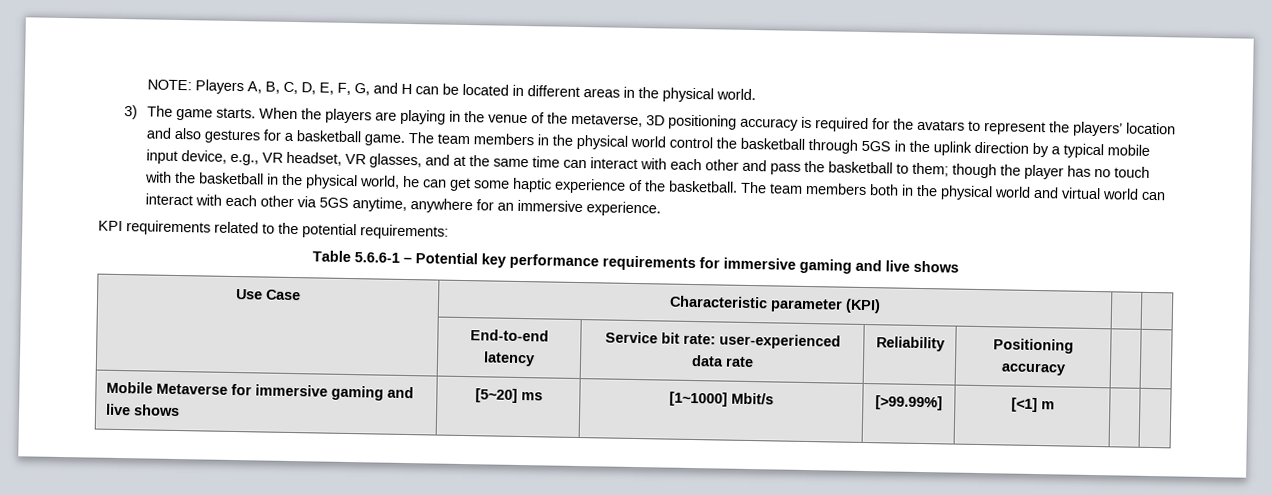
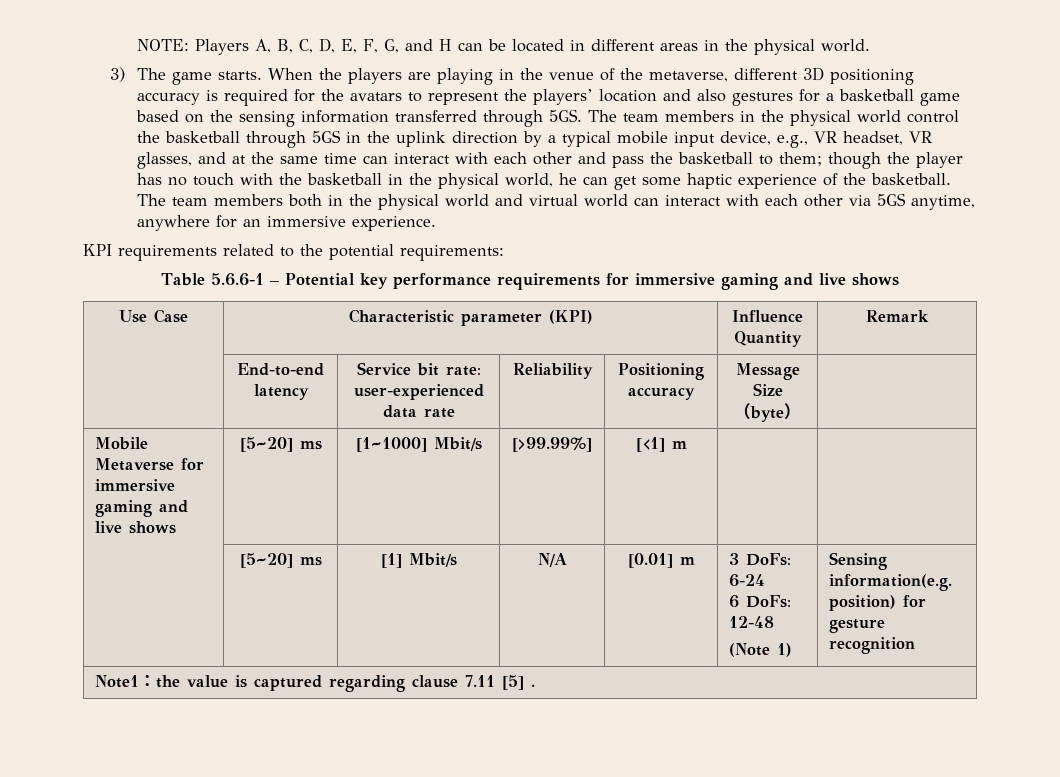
- When the players are playing in the venue of the metaverse, 3D positioning accuracy is required for the avatars to represent the players’ location and also gestures for a basketball game.
+ When the players are playing in the venue of the metaverse, different 3D positioning accuracy is required for the avatars to represent the players’ location and also gestures for a basketball game based on the sensing information transferred through 5GS.
- Use Case | Characteristic parameter (KPI) | |
+ Use Case | Characteristic parameter (KPI) | Influence Quantity | Remark
- | End-to-end latency | Service bit rate: user-experienced data rate | Reliability | Positioning accuracy | |
+ | End-to-end latency | Service bit rate: user-experienced data rate | Reliability | Positioning accuracy | Message Size（byte） |
+ | [5~20] ms | [1] Mbit/s | N/A | [0.01] m | 3 DoFs: 6-24
+ 6 DoFs: 12-48
+ (Note 1) | Sensing information(e.g. position) for gesture recognition
+ Note1：the value is captured regarding clause 7.11 [5] .

